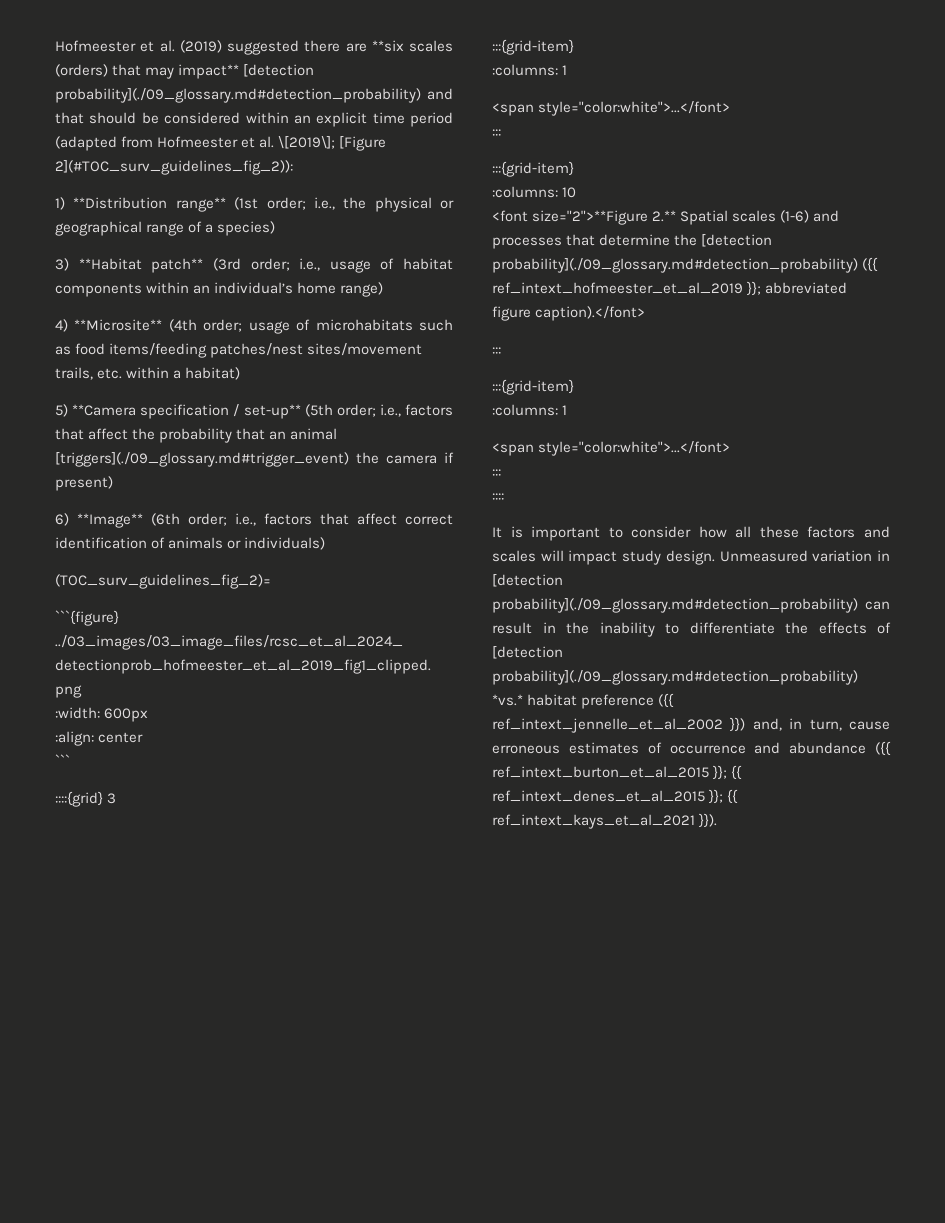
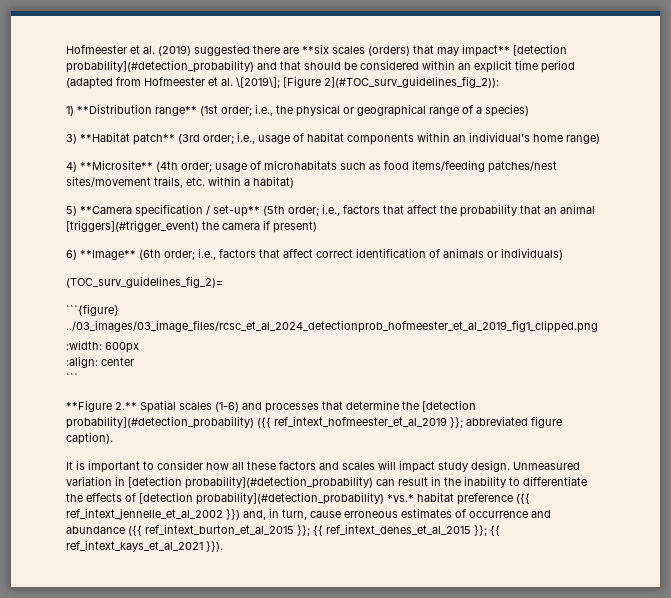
- Hofmeester et al. (2019) suggested there are **six scales (orders) that may impact** [detection probability](./09_glossary.md#detection_probability) and that should be considered within an explicit time period (adapted from Hofmeester et al. \[2019\]; [Figure 2](#TOC_surv_guidelines_fig_2)):
+ Hofmeester et al. (2019) suggested there are **six scales (orders) that may impact** [detection probability](#detection_probability) and that should be considered within an explicit time period (adapted from Hofmeester et al. \[2019\]; [Figure 2](#TOC_surv_guidelines_fig_2)):
- 5) **Camera specification / set-up** (5th order; i.e., factors that affect the probability that an animal [triggers](./09_glossary.md#trigger_event) the camera if present)
+ 5) **Camera specification / set-up** (5th order; i.e., factors that affect the probability that an animal [triggers](#trigger_event) the camera if present)
- ::::{grid} 3
- :::{grid-item}
- :columns: 1
- <span style="color:white">...</font>
- :::
- :::{grid-item}
- :columns: 10
- <font size="2">**Figure 2.** Spatial scales (1-6) and processes that determine the [detection probability](./09_glossary.md#detection_probability) ({{ ref_intext_hofmeester_et_al_2019 }}; abbreviated figure caption).</font>
- :::
- :::{grid-item}
- :columns: 1
- <span style="color:white">...</font>
- :::
- ::::
+ **Figure 2.** Spatial scales (1-6) and processes that determine the [detection probability](#detection_probability) ({{ ref_intext_hofmeester_et_al_2019 }}; abbreviated figure caption).
- Unmeasured variation in [detection probability](./09_glossary.md#detection_probability) can result in the inability to differentiate the effects of [detection probability](./09_glossary.md#detection_probability) *vs.* habitat preference ({{ ref_intext_jennelle_et_al_2002 }}) and, in turn, cause erroneous estimates of occurrence and abundance ({{ ref_intext_burton_et_al_2015 }}; {{ ref_intext_denes_et_al_2015 }}; {{ ref_intext_kays_et_al_2021 }}).
+ Unmeasured variation in [detection probability](#detection_probability) can result in the inability to differentiate the effects of [detection probability](#detection_probability) *vs.* habitat preference ({{ ref_intext_jennelle_et_al_2002 }}) and, in turn, cause erroneous estimates of occurrence and abundance ({{ ref_intext_burton_et_al_2015 }}; {{ ref_intext_denes_et_al_2015 }}; {{ ref_intext_kays_et_al_2021 }}).

